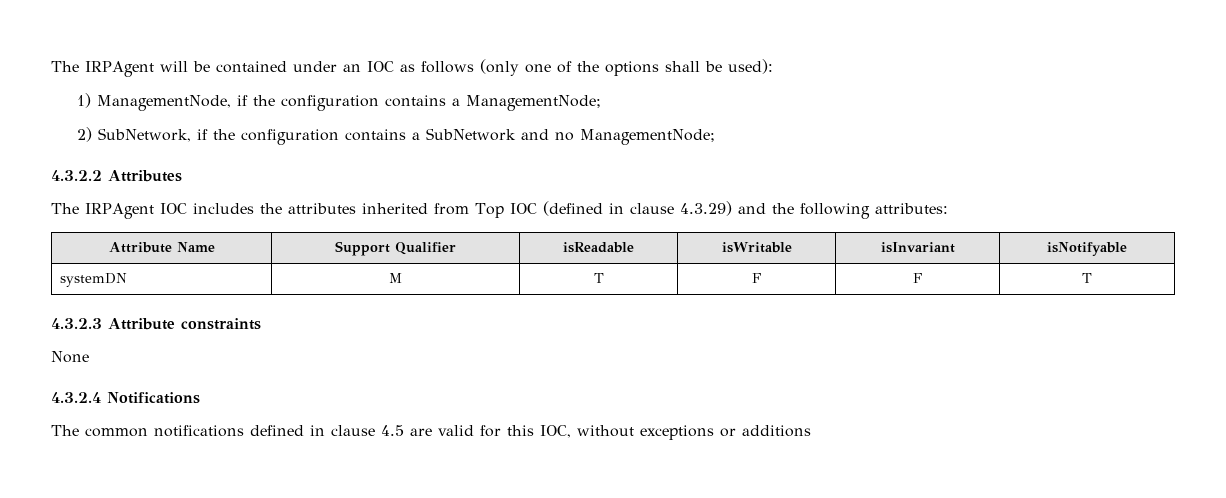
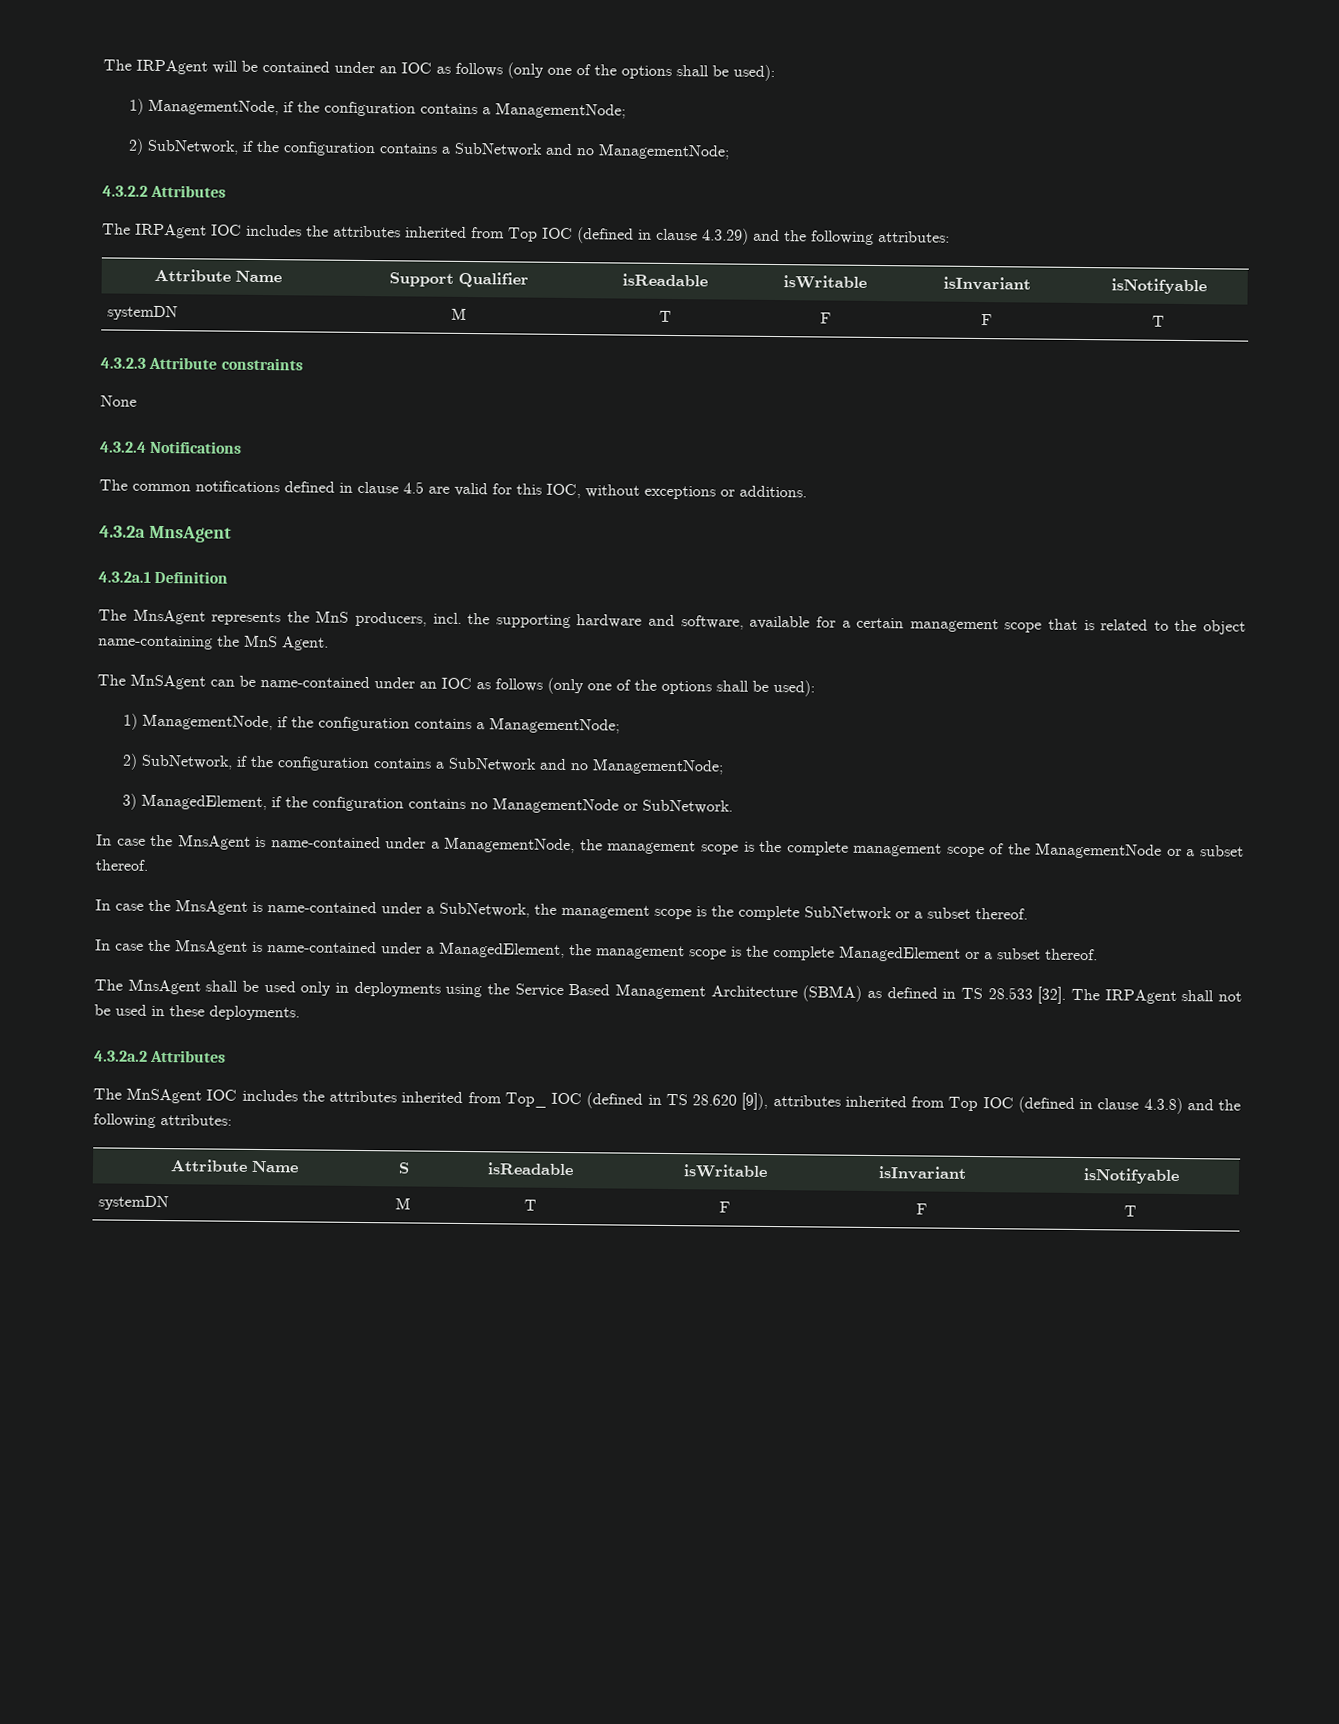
- The common notifications defined in clause 4.5 are valid for this IOC, without exceptions or additions
+ The common notifications defined in clause 4.5 are valid for this IOC, without exceptions or additions.
+ 4.3.2a MnsAgent
+ 4.3.2a.1 Definition
+ The MnsAgent represents the MnS producers, incl. the supporting hardware and software, available for a certain management scope that is related to the object name-containing the MnS Agent.
+ The MnSAgent can be name-contained under an IOC as follows (only one of the options shall be used):
+ 1) ManagementNode, if the configuration contains a ManagementNode;
+ 2) SubNetwork, if the configuration contains a SubNetwork and no ManagementNode;
+ 3) ManagedElement, if the configuration contains no ManagementNode or SubNetwork.
+ In case the MnsAgent is name-contained under a ManagementNode, the management scope is the complete management scope of the ManagementNode or a subset thereof.
+ In case the MnsAgent is name-contained under a SubNetwork, the management scope is the complete SubNetwork or a subset thereof.
+ In case the MnsAgent is name-contained under a ManagedElement, the management scope is the complete ManagedElement or a subset thereof.
+ The MnsAgent shall be used only in deployments using the Service Based Management Architecture (SBMA) as defined in TS 28.533 [32]. The IRPAgent shall not be used in these deployments.
+ 4.3.2a.2 Attributes
+ The MnSAgent IOC includes the attributes inherited from Top_ IOC (defined in TS 28.620 [9]), attributes inherited from Top IOC (defined in clause 4.3.8) and the following attributes:
+ Attribute Name | S | isReadable | isWritable | isInvariant | isNotifyable
+ systemDN | M | T | F | F | T

